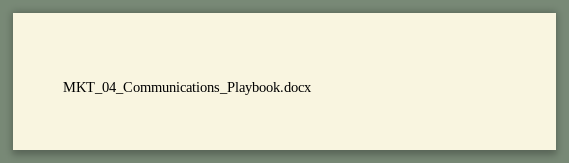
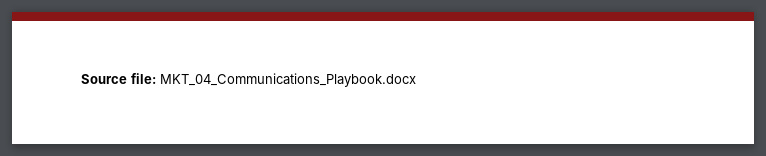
- MKT_04_Communications_Playbook.docx
+ Source file: MKT_04_Communications_Playbook.docx

